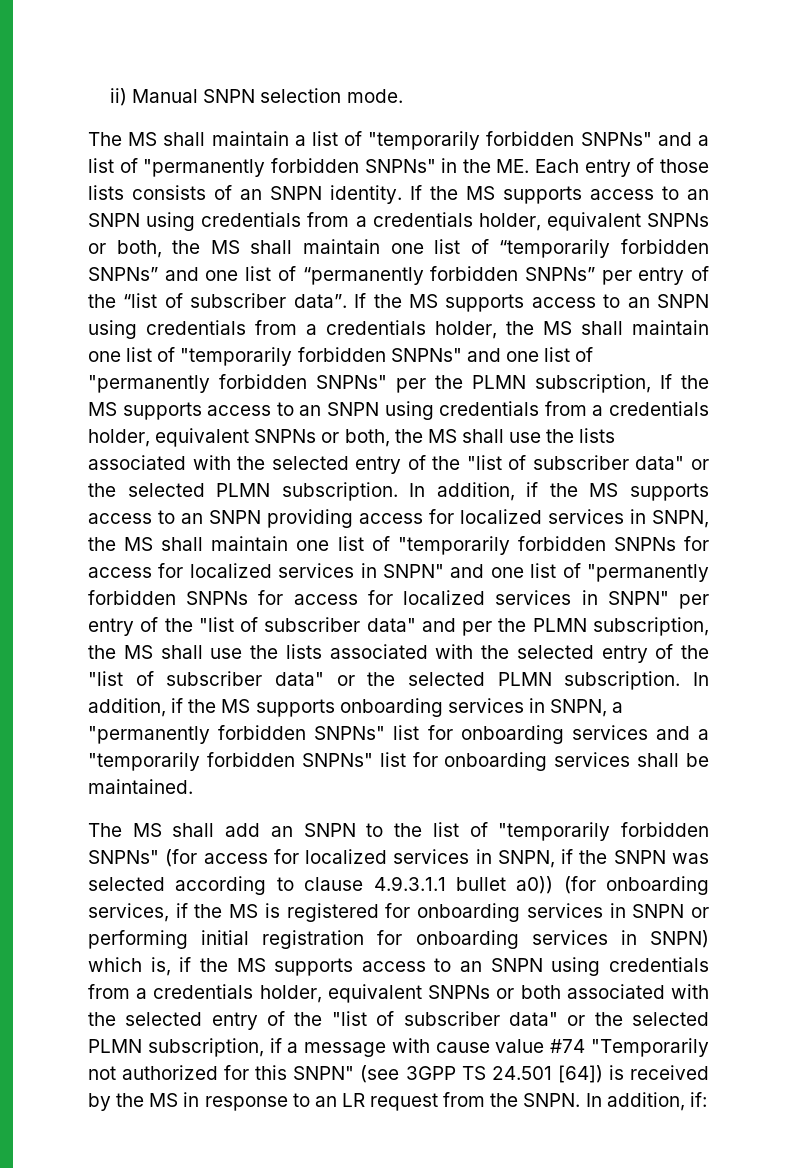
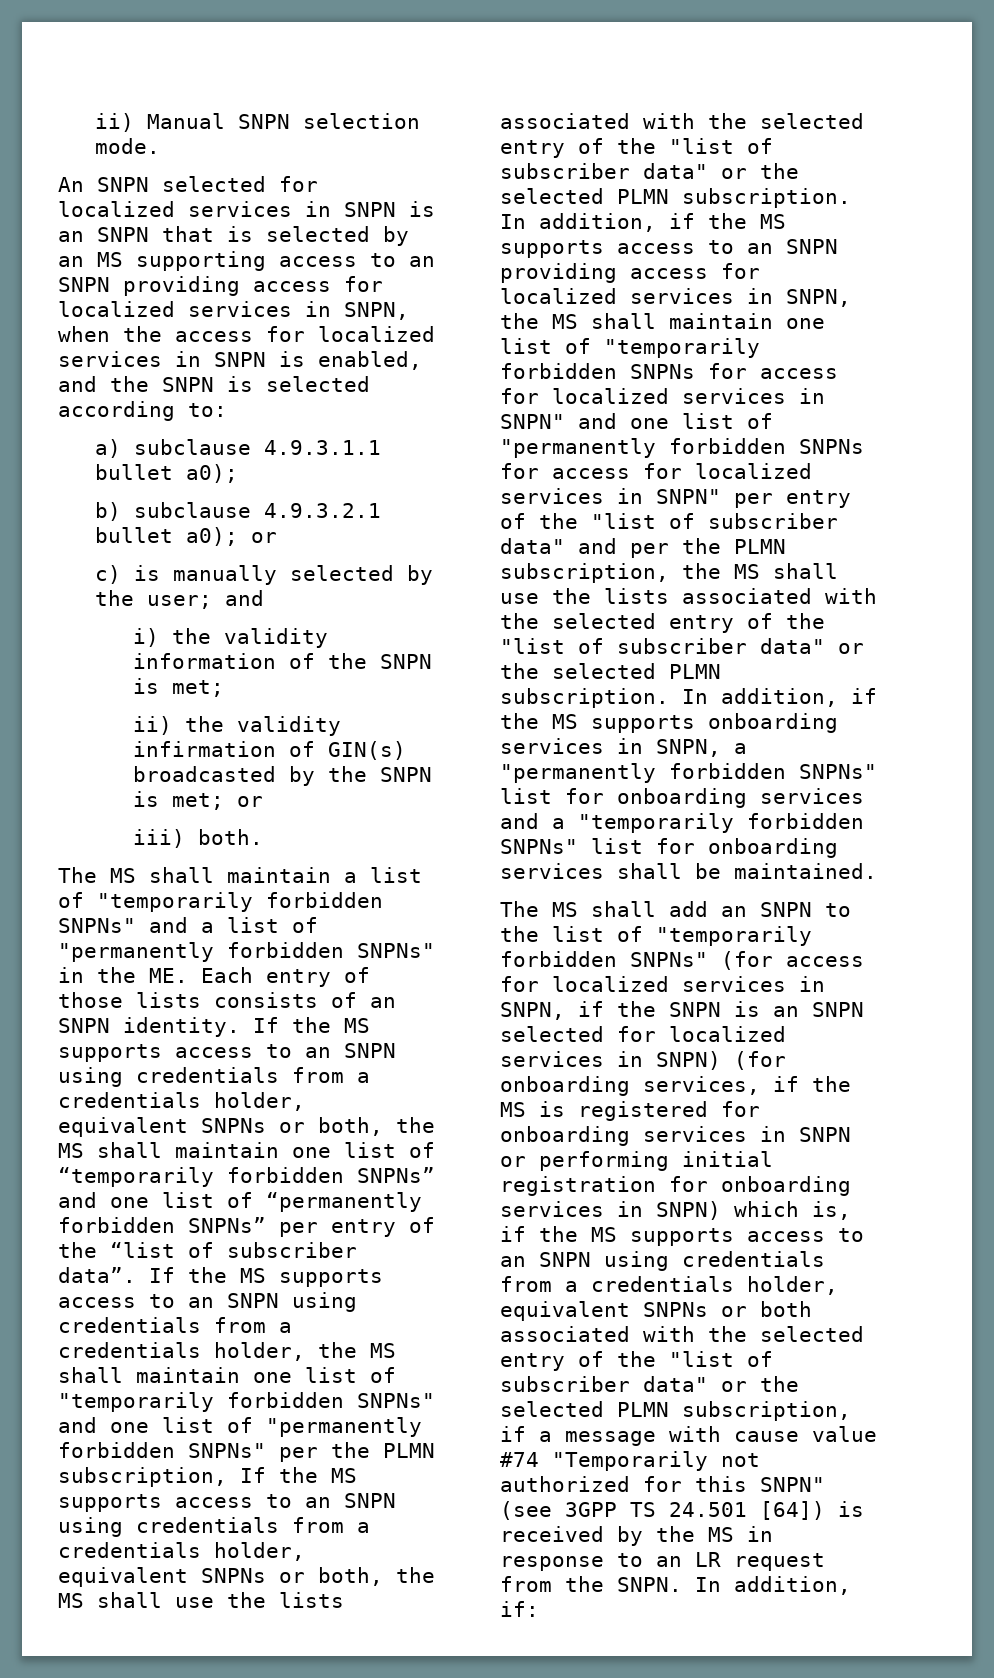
+ An SNPN selected for localized services in SNPN is an SNPN that is selected by an MS supporting access to an SNPN providing access for localized services in SNPN, when the access for localized services in SNPN is enabled, and the SNPN is selected according to:
+ a) subclause 4.9.3.1.1 bullet a0);
+ b) subclause 4.9.3.2.1 bullet a0); or
+ c) is manually selected by the user; and
+ i) the validity information of the SNPN is met;
+ ii) the validity infirmation of GIN(s) broadcasted by the SNPN is met; or
+ iii) both.
- The MS shall add an SNPN to the list of "temporarily forbidden SNPNs" (for access for localized services in SNPN, if the SNPN was selected according to clause 4.9.3.1.1 bullet a0)) (for onboarding services, if the MS is registered for onboarding services in SNPN or performing initial registration for onboarding services in SNPN) which is, if the MS supports access to an SNPN using credentials from a credentials holder, equivalent SNPNs or both associated with the selected entry of the "list of subscriber data" or the selected PLMN subscription, if a message with cause value #74 "Temporarily not authorized for this SNPN" (see 3GPP TS 24.501 [64]) is received by the MS in response to an LR request from the SNPN.
+ The MS shall add an SNPN to the list of "temporarily forbidden SNPNs" (for access for localized services in SNPN, if the SNPN is an SNPN selected for localized services in SNPN) (for onboarding services, if the MS is registered for onboarding services in SNPN or performing initial registration for onboarding services in SNPN) which is, if the MS supports access to an SNPN using credentials from a credentials holder, equivalent SNPNs or both associated with the selected entry of the "list of subscriber data" or the selected PLMN subscription, if a message with cause value #74 "Temporarily not authorized for this SNPN" (see 3GPP TS 24.501 [64]) is received by the MS in response to an LR request from the SNPN.

